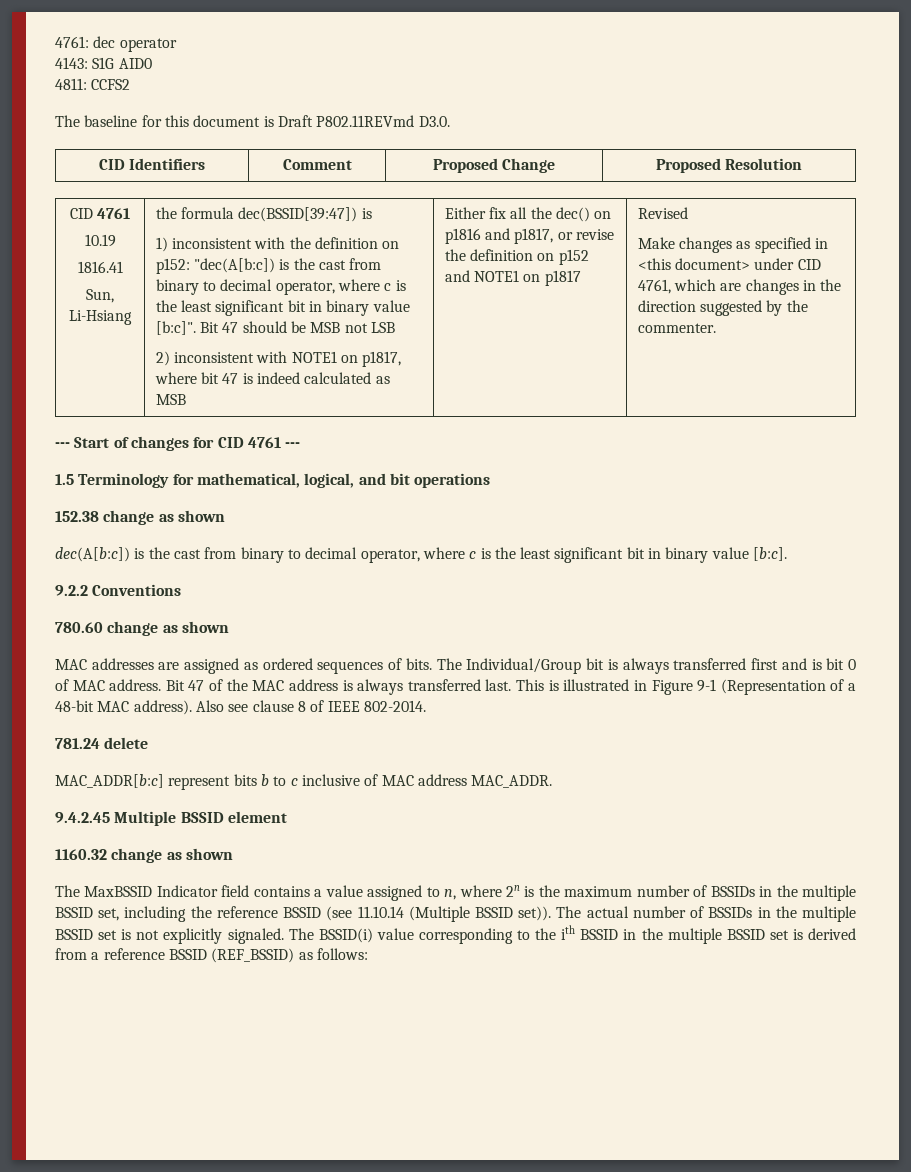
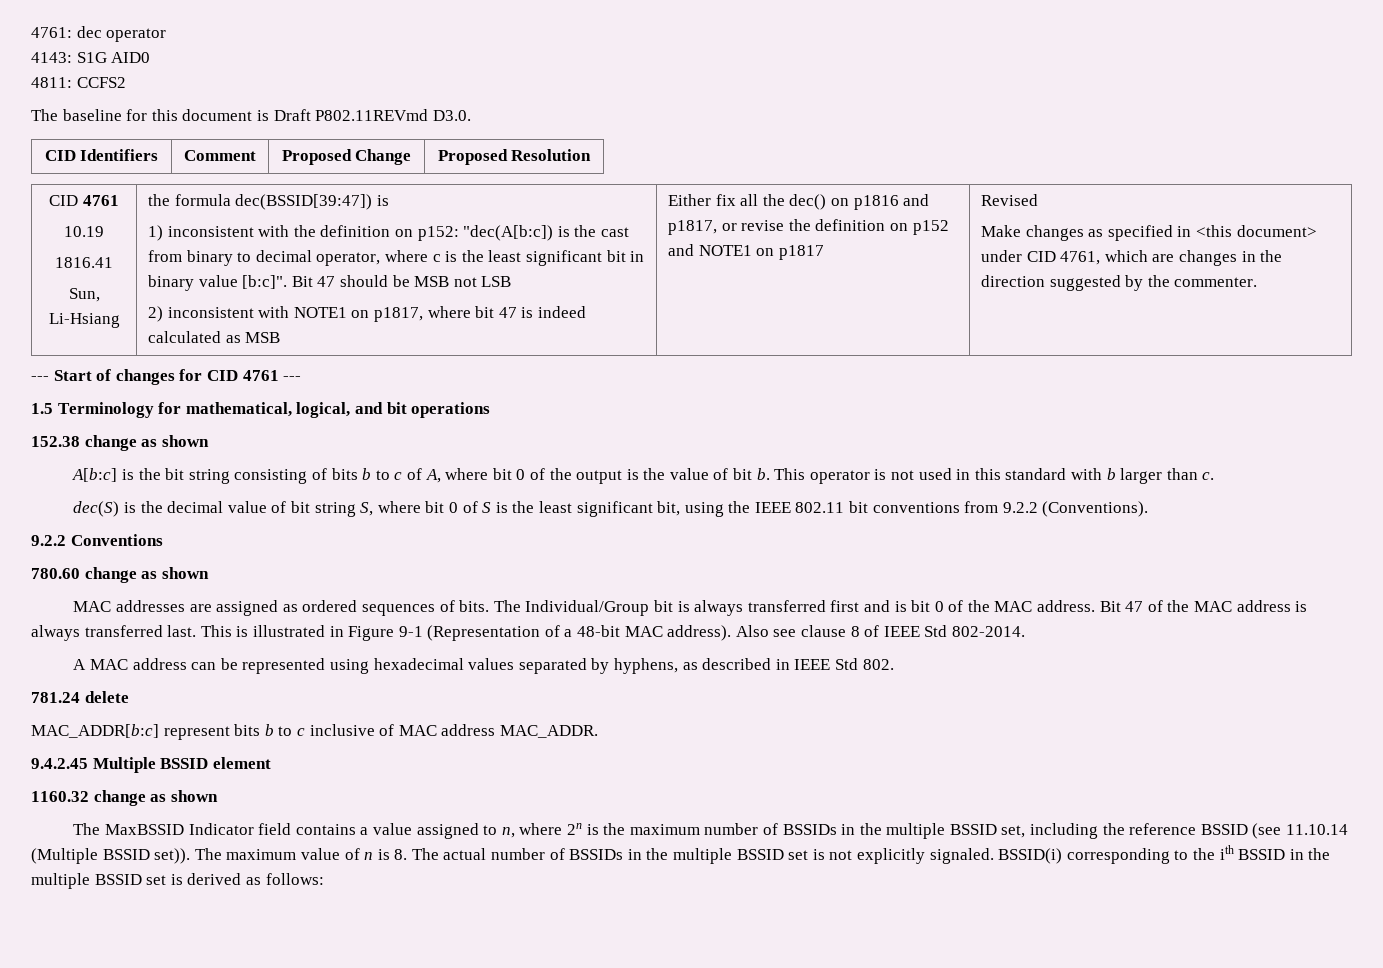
- dec(A[b:c]) is the cast from binary to decimal operator, where c is the least significant bit in binary value [b:c].
+ A[b:c] is the bit string consisting of bits b to c of A, where bit 0 of the output is the value of bit b. This operator is not used in this standard with b larger than c.
+ dec(S) is the decimal value of bit string S, where bit 0 of S is the least significant bit, using the IEEE 802.11 bit conventions from 9.2.2 (Conventions).
- The Individual/Group bit is always transferred first and is bit 0 of MAC address.
+ The Individual/Group bit is always transferred first and is bit 0 of the MAC address.
- Also see clause 8 of IEEE 802-2014.
+ Also see clause 8 of IEEE Std 802-2014.
+ A MAC address can be represented using hexadecimal values separated by hyphens, as described in IEEE Std 802.
- The actual number of BSSIDs in the multiple BSSID set is not explicitly signaled.
+ The maximum value of n is 8. The actual number of BSSIDs in the multiple BSSID set is not explicitly signaled.
- The BSSID(i) value corresponding to the ith BSSID in the multiple BSSID set is derived from a reference BSSID (REF_BSSID) as follows:
+ BSSID(i) corresponding to the ith BSSID in the multiple BSSID set is derived as follows:

